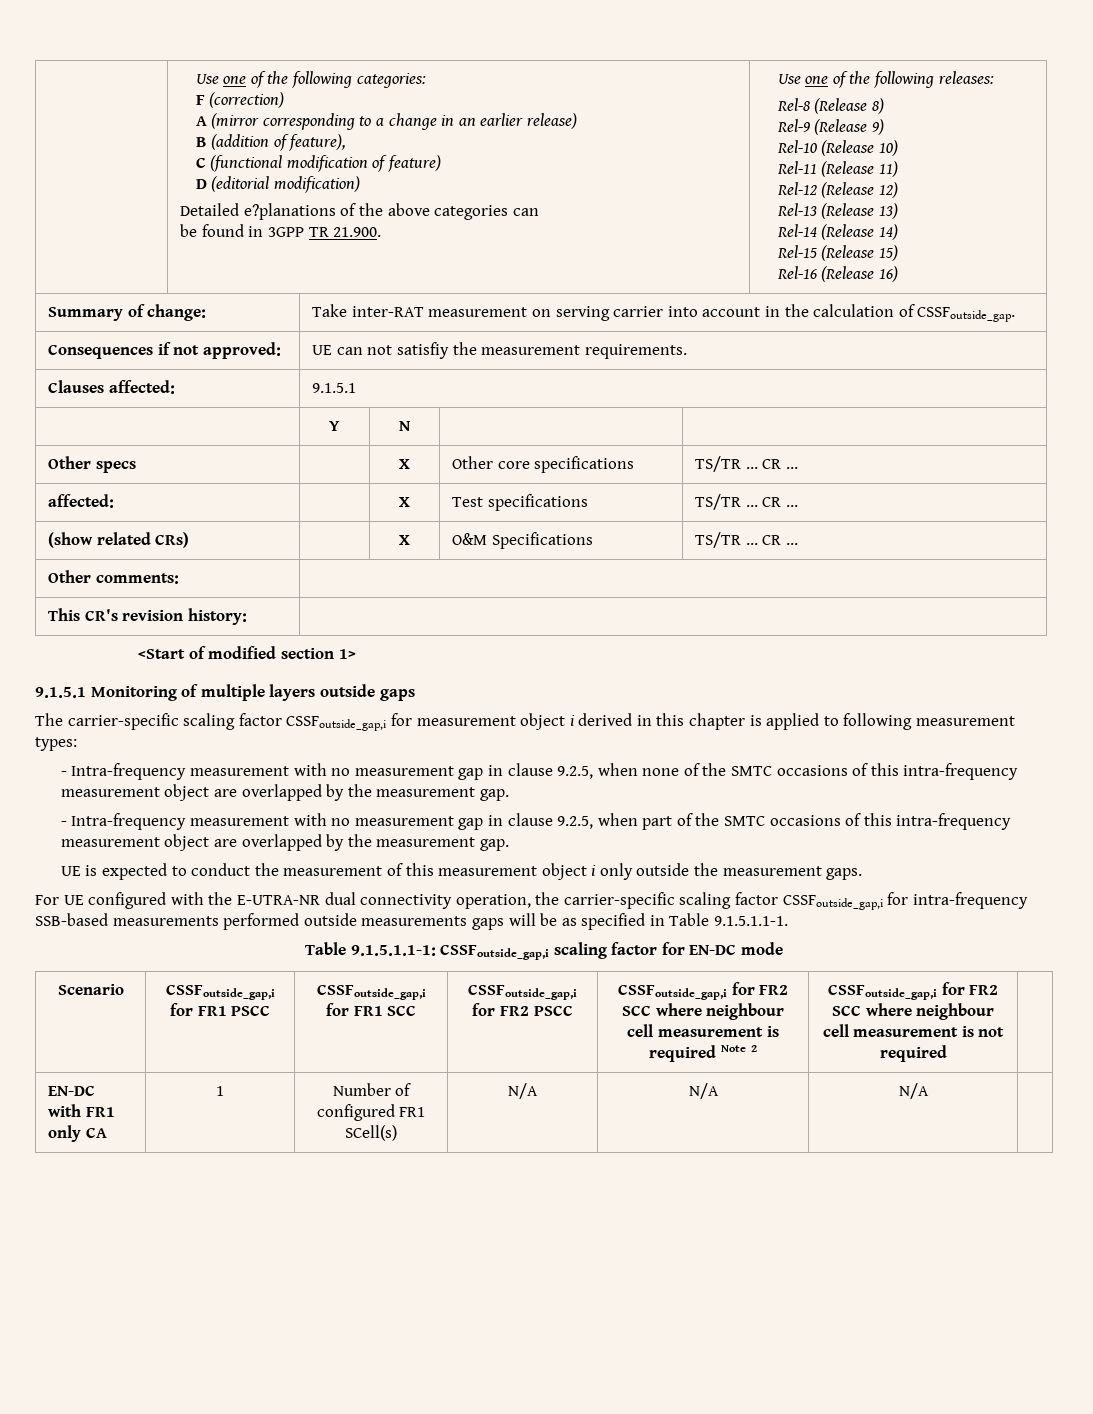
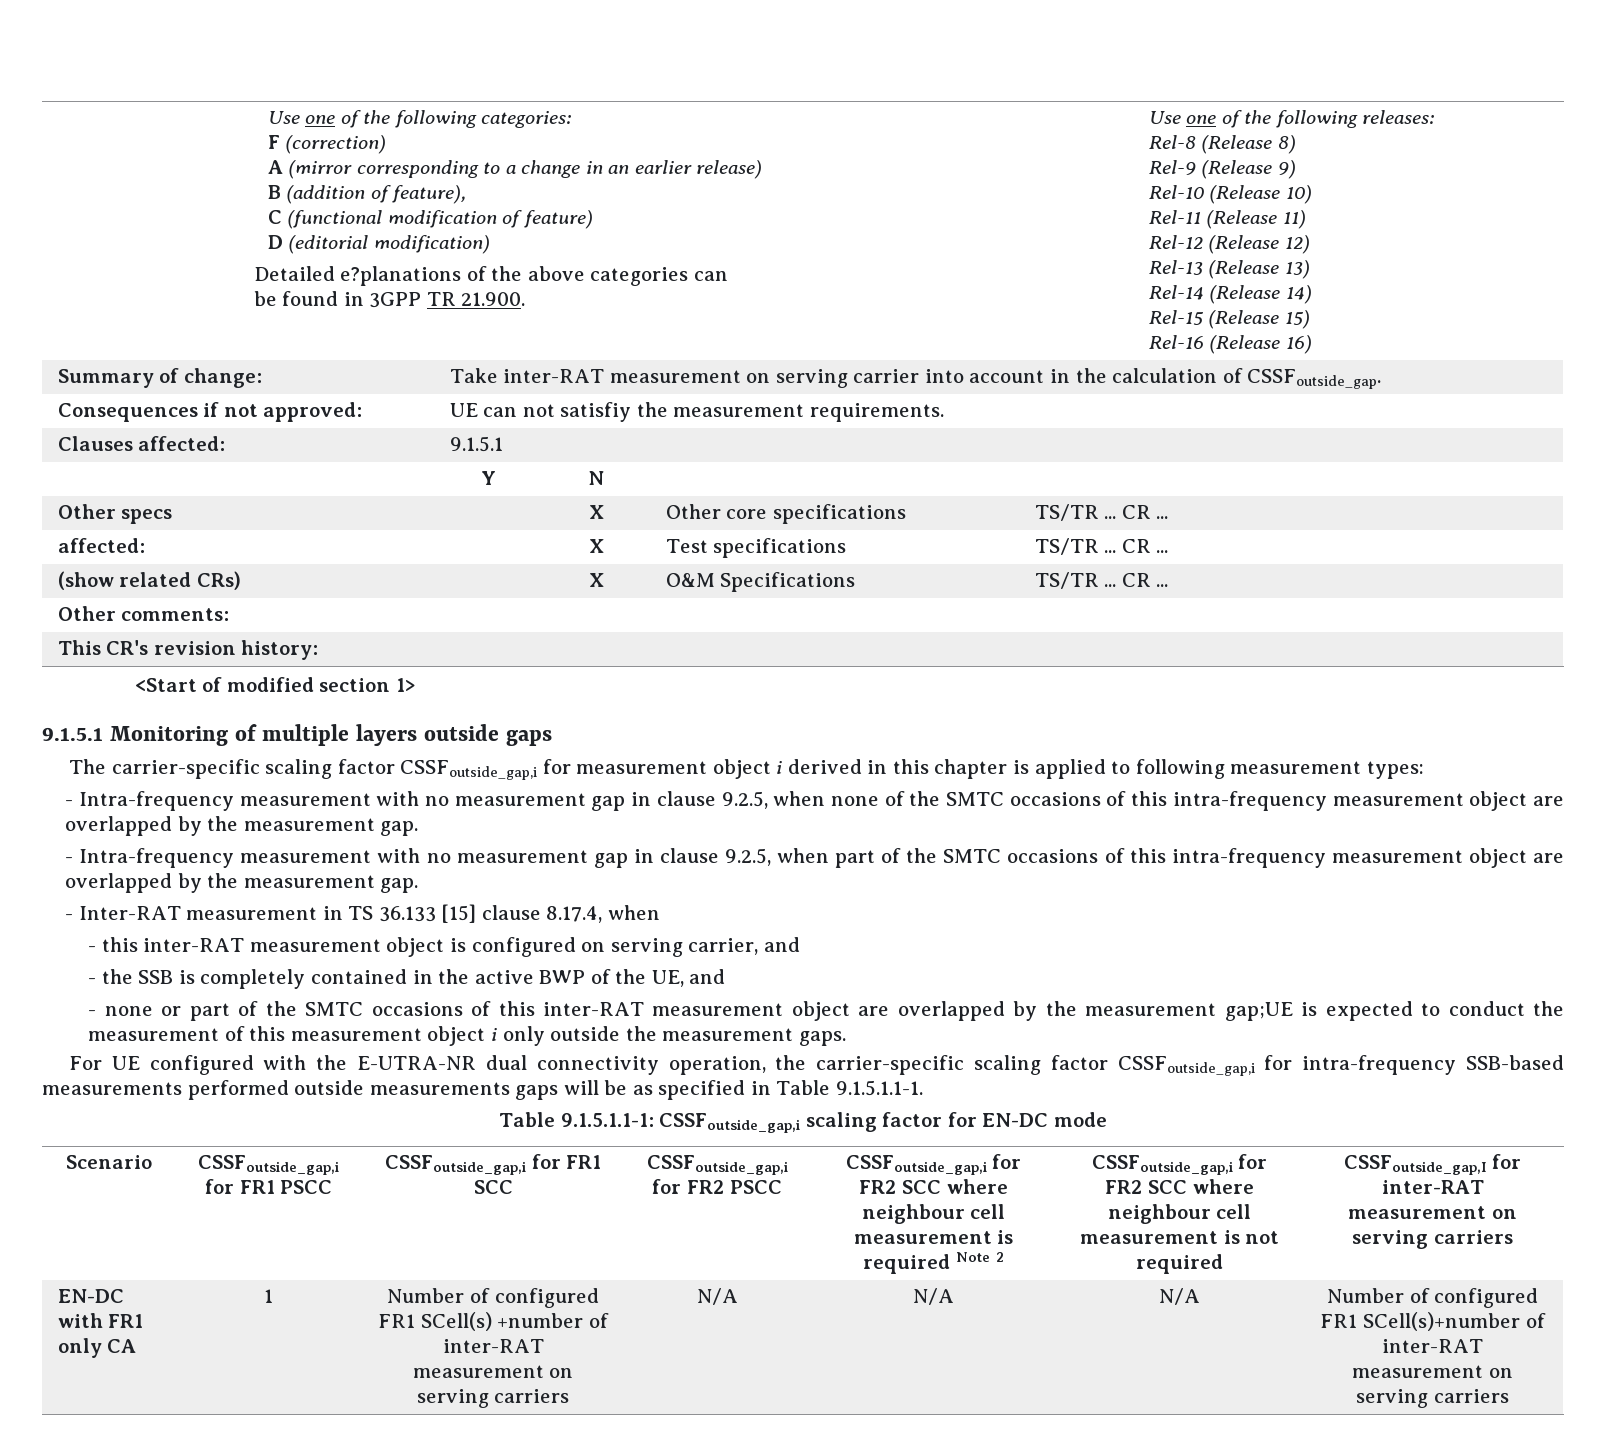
- UE is expected to conduct the measurement of this measurement object i only outside the measurement gaps.
+ - Inter-RAT measurement in TS 36.133 [15] clause 8.17.4, when
+ - this inter-RAT measurement object is configured on serving carrier, and
+ - the SSB is completely contained in the active BWP of the UE, and
+ - none or part of the SMTC occasions of this inter-RAT measurement object are overlapped by the measurement gap;UE is expected to conduct the measurement of this measurement object i only outside the measurement gaps.
+ CSSFoutside_gap,I for inter-RAT measurement on serving carriers
- EN-DC with FR1 only CA | 1 | Number of configured FR1 SCell(s) | N/A | N/A | N/A |
+ EN-DC with FR1 only CA | 1 | Number of configured FR1 SCell(s) +number of inter-RAT measurement on serving carriers | N/A | N/A | N/A | Number of configured FR1 SCell(s)+number of inter-RAT measurement on serving carriers

